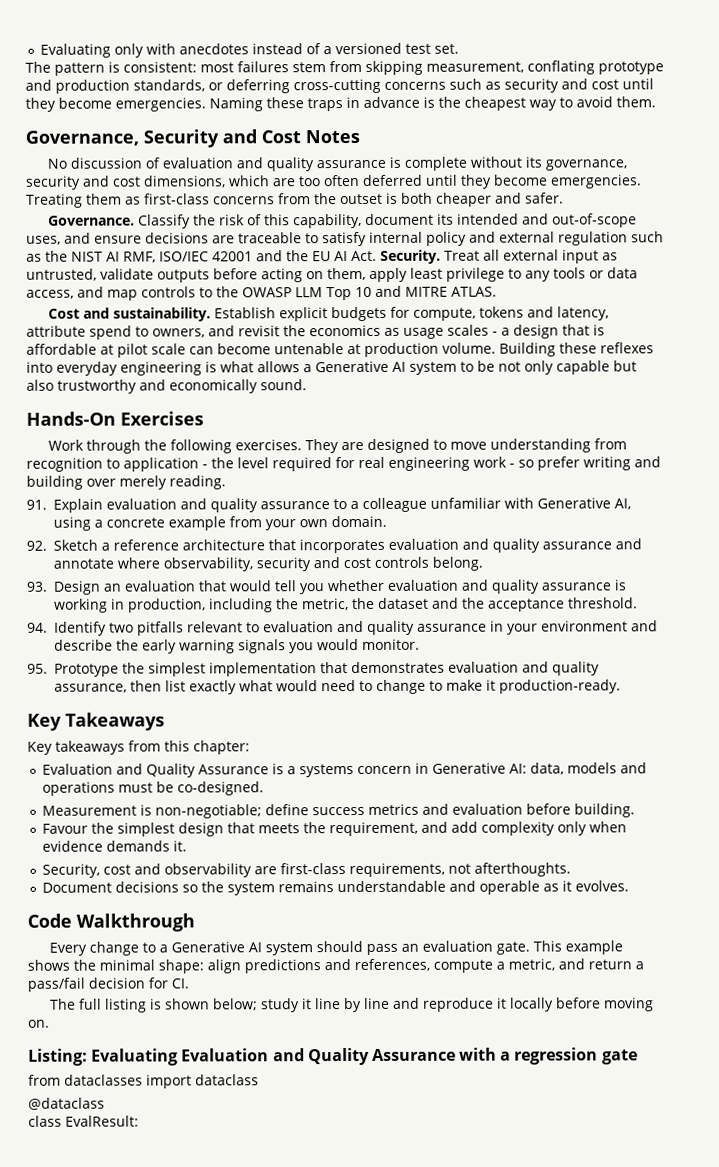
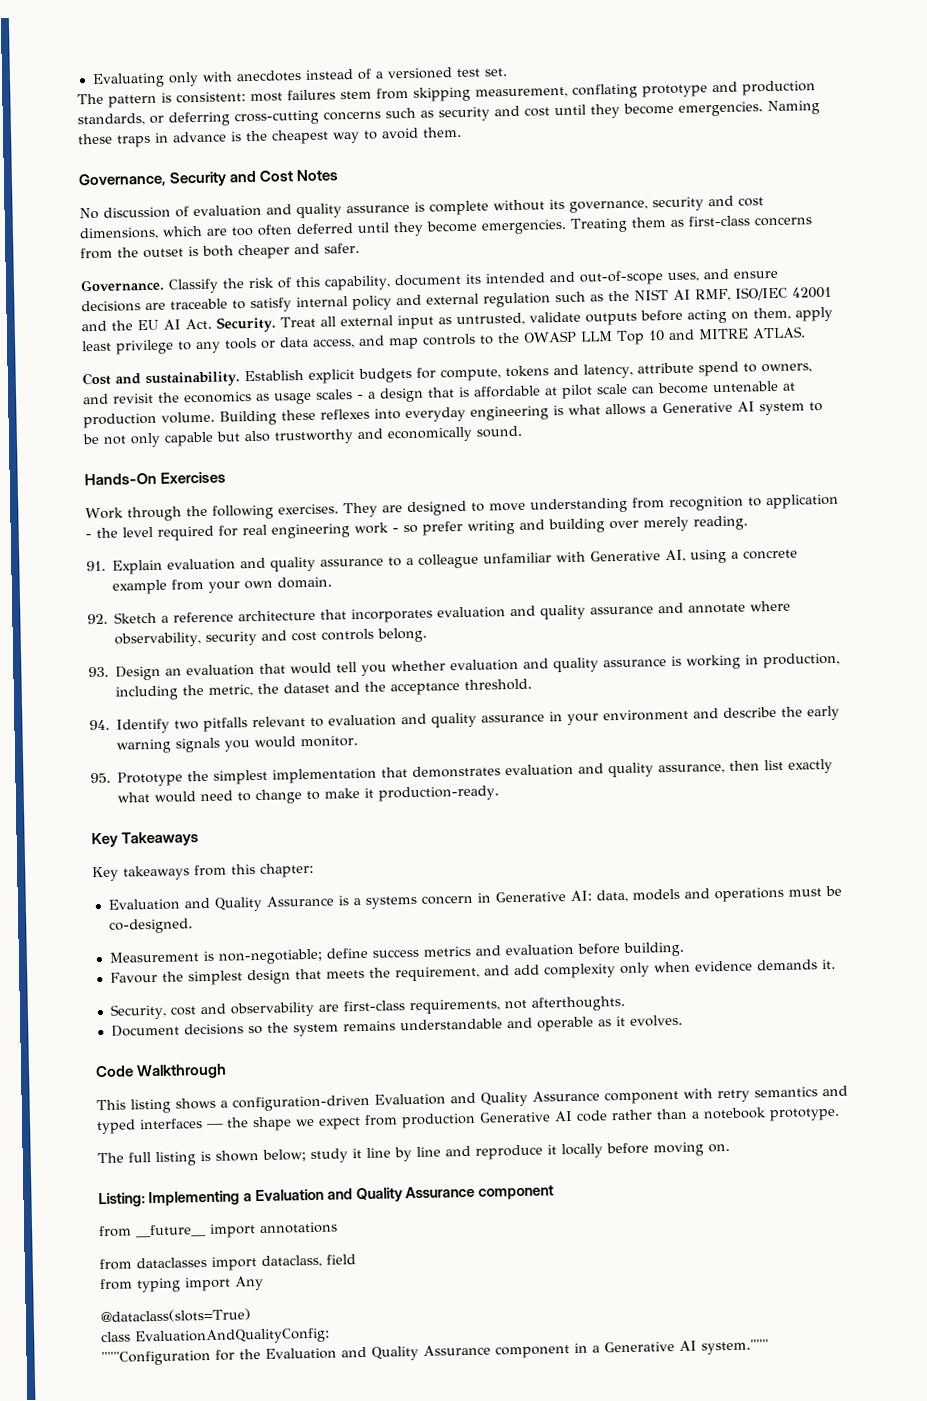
- Every change to a Generative AI system should pass an evaluation gate. This example shows the minimal shape: align predictions and references, compute a metric, and return a pass/fail decision for CI.
+ This listing shows a configuration-driven Evaluation and Quality Assurance component with retry semantics and typed interfaces — the shape we expect from production Generative AI code rather than a notebook prototype.
- Listing: Evaluating Evaluation and Quality Assurance with a regression gate
- from dataclasses import dataclass
- @dataclass
- class EvalResult:
+ Listing: Implementing a Evaluation and Quality Assurance component
+ from __future__ import annotations
+ from dataclasses import dataclass, field
+ from typing import Any
+ @dataclass(slots=True)
+ class EvaluationAndQualityConfig:
+ """Configuration for the Evaluation and Quality Assurance component in a Generative AI system."""

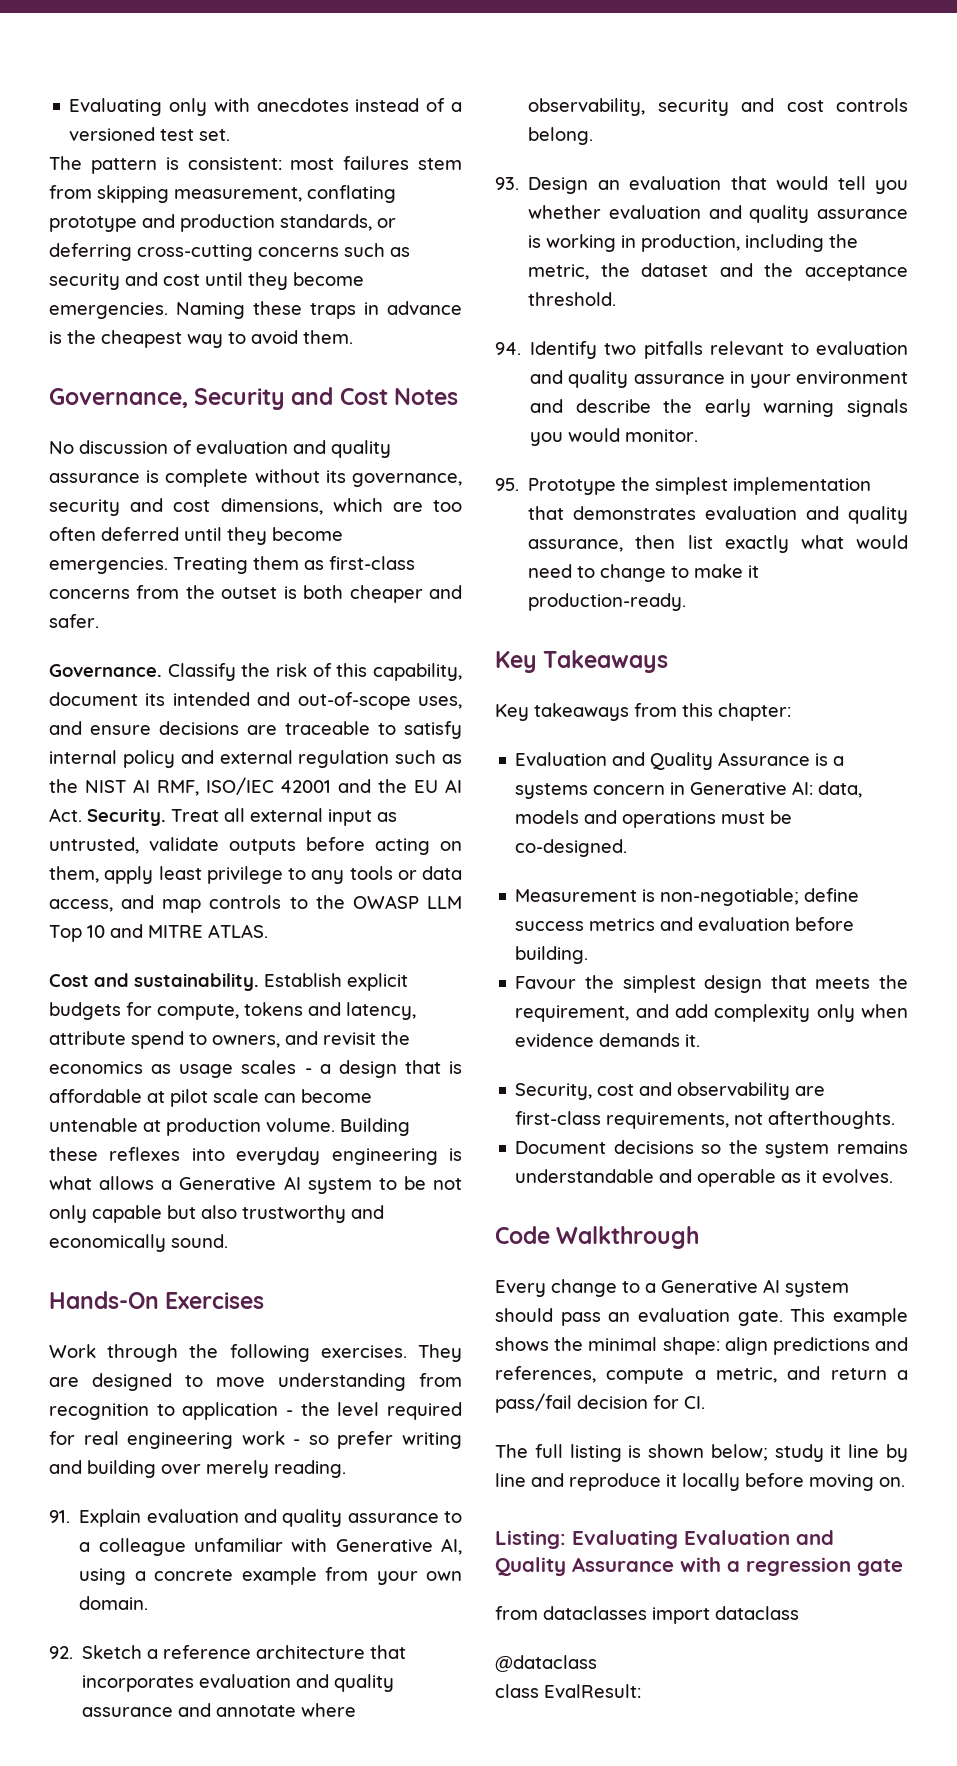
- This listing shows a configuration-driven Evaluation and Quality Assurance component with retry semantics and typed interfaces — the shape we expect from production Generative AI code rather than a notebook prototype.
+ Every change to a Generative AI system should pass an evaluation gate. This example shows the minimal shape: align predictions and references, compute a metric, and return a pass/fail decision for CI.
- Listing: Implementing a Evaluation and Quality Assurance component
- from __future__ import annotations
- from dataclasses import dataclass, field
- from typing import Any
- @dataclass(slots=True)
- class EvaluationAndQualityConfig:
- """Configuration for the Evaluation and Quality Assurance component in a Generative AI system."""
+ Listing: Evaluating Evaluation and Quality Assurance with a regression gate
+ from dataclasses import dataclass
+ @dataclass
+ class EvalResult:

